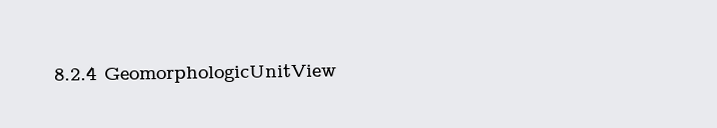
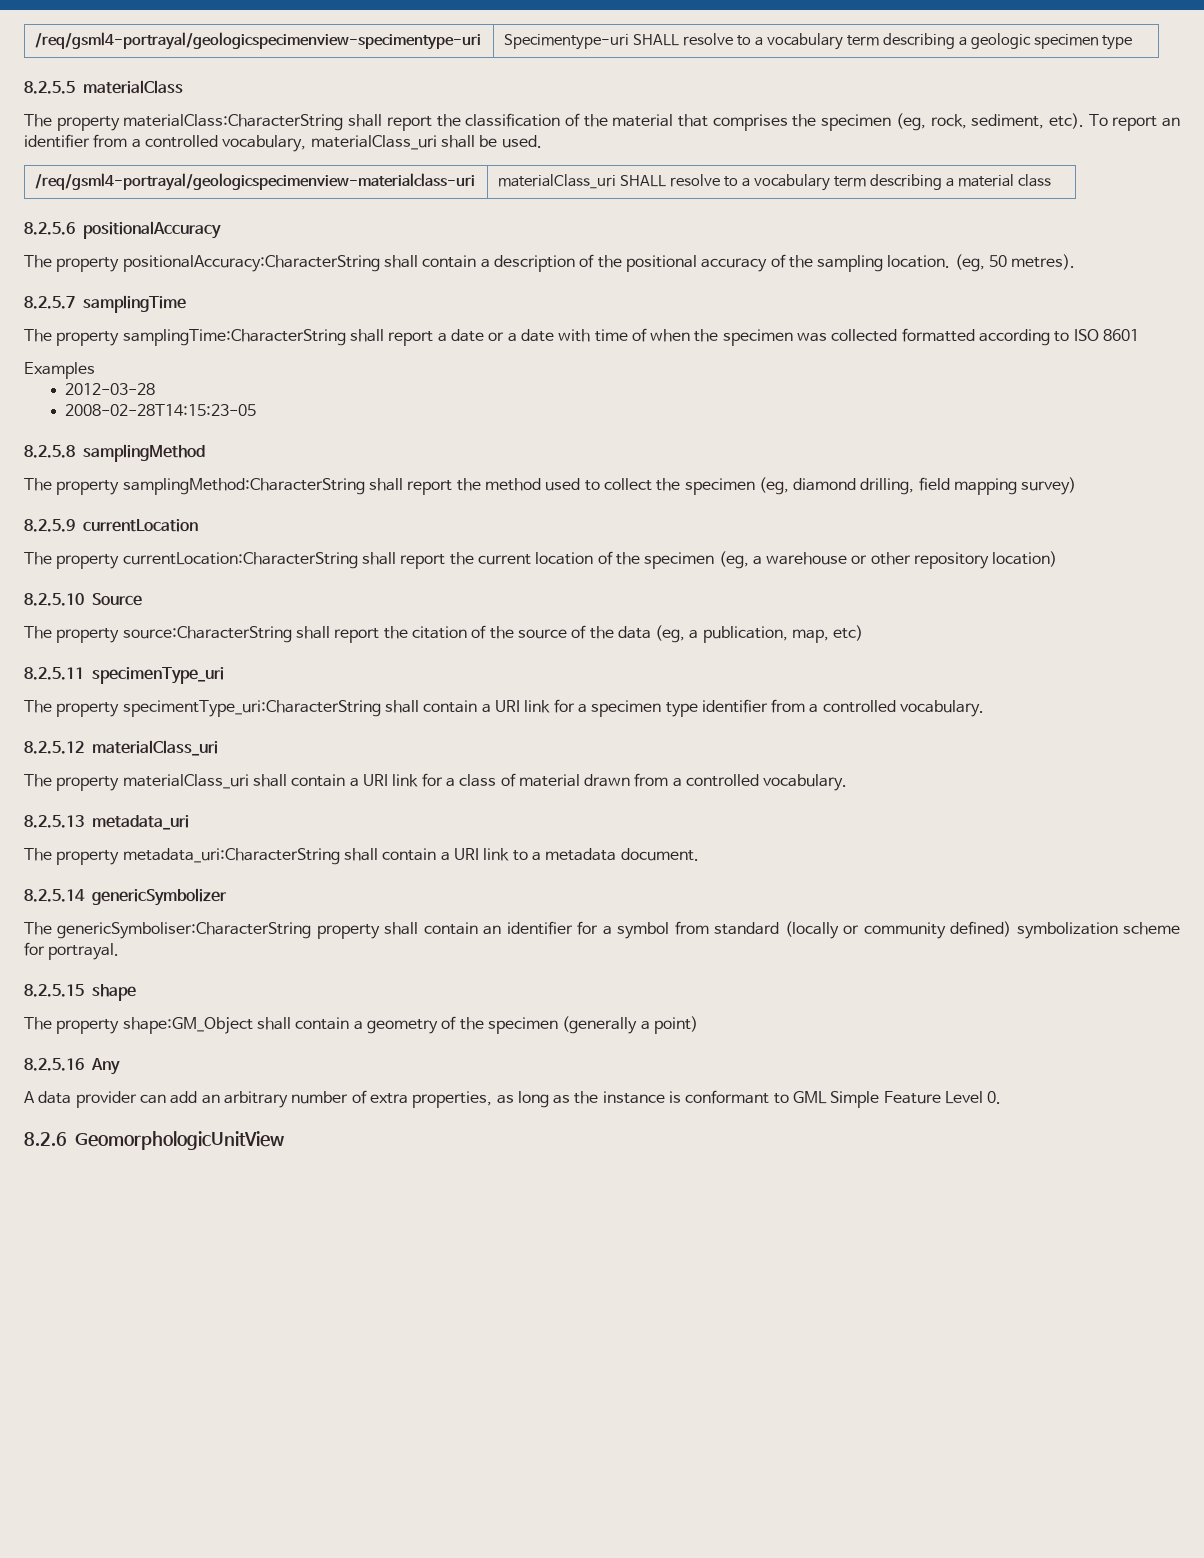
- 8.2.4 GeomorphologicUnitView
+ /req/gsml4-portrayal/geologicspecimenview-specimentype-uri | Specimentype-uri SHALL resolve to a vocabulary term describing a geologic specimen type
+ 8.2.5.5 materialClass
+ The property materialClass:CharacterString shall report the classification of the material that comprises the specimen (eg, rock, sediment, etc). To report an identifier from a controlled vocabulary, materialClass_uri shall be used.
+ /req/gsml4-portrayal/geologicspecimenview-materialclass-uri | materialClass_uri SHALL resolve to a vocabulary term describing a material class
+ 8.2.5.6 positionalAccuracy
+ The property positionalAccuracy:CharacterString shall contain a description of the positional accuracy of the sampling location. (eg, 50 metres).
+ 8.2.5.7 samplingTime
+ The property samplingTime:CharacterString shall report a date or a date with time of when the specimen was collected formatted according to ISO 8601
+ Examples
+ 2012-03-28
+ 2008-02-28T14:15:23-05
+ 8.2.5.8 samplingMethod
+ The property samplingMethod:CharacterString shall report the method used to collect the specimen (eg, diamond drilling, field mapping survey)
+ 8.2.5.9 currentLocation
+ The property currentLocation:CharacterString shall report the current location of the specimen (eg, a warehouse or other repository location)
+ 8.2.5.10 Source
+ The property source:CharacterString shall report the citation of the source of the data (eg, a publication, map, etc)
+ 8.2.5.11 specimenType_uri
+ The property specimentType_uri:CharacterString shall contain a URI link for a specimen type identifier from a controlled vocabulary.
+ 8.2.5.12 materialClass_uri
+ The property materialClass_uri shall contain a URI link for a class of material drawn from a controlled vocabulary.
+ 8.2.5.13 metadata_uri
+ The property metadata_uri:CharacterString shall contain a URI link to a metadata document.
+ 8.2.5.14 genericSymbolizer
+ The genericSymboliser:CharacterString property shall contain an identifier for a symbol from standard (locally or community defined) symbolization scheme for portrayal.
+ 8.2.5.15 shape
+ The property shape:GM_Object shall contain a geometry of the specimen (generally a point)
+ 8.2.5.16 Any
+ A data provider can add an arbitrary number of extra properties, as long as the instance is conformant to GML Simple Feature Level 0.
+ 8.2.6 GeomorphologicUnitView

